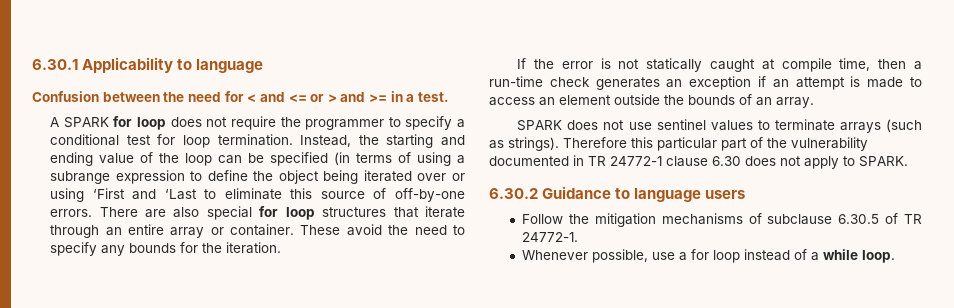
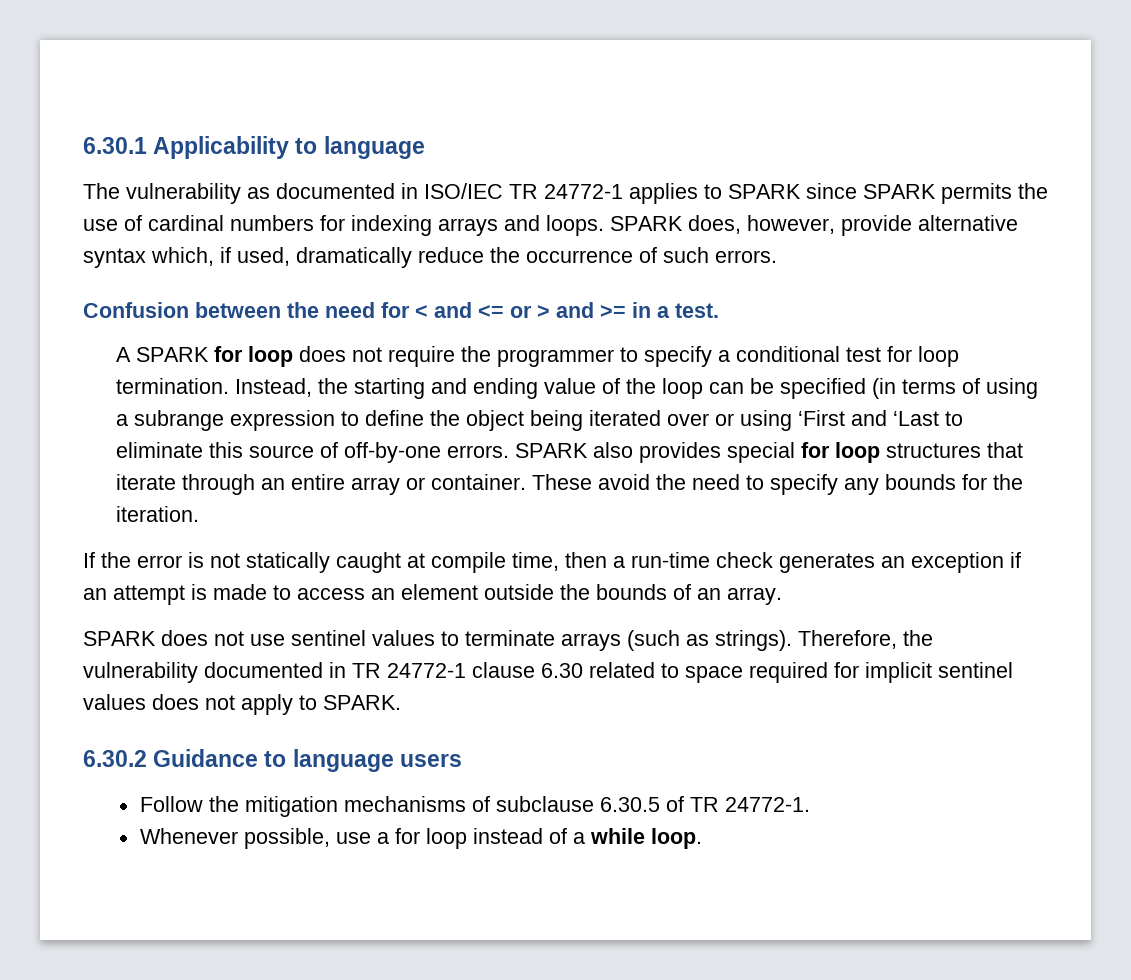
+ The vulnerability as documented in ISO/IEC TR 24772-1 applies to SPARK since SPARK permits the use of cardinal numbers for indexing arrays and loops. SPARK does, however, provide alternative syntax which, if used, dramatically reduce the occurrence of such errors.
- There are also special for loop structures that iterate through an entire array or container.
+ SPARK also provides special for loop structures that iterate through an entire array or container.
- Therefore this particular part of the vulnerability documented in TR 24772-1 clause 6.30 does not apply to SPARK.
+ Therefore, the vulnerability documented in TR 24772-1 clause 6.30 related to space required for implicit sentinel values does not apply to SPARK.

